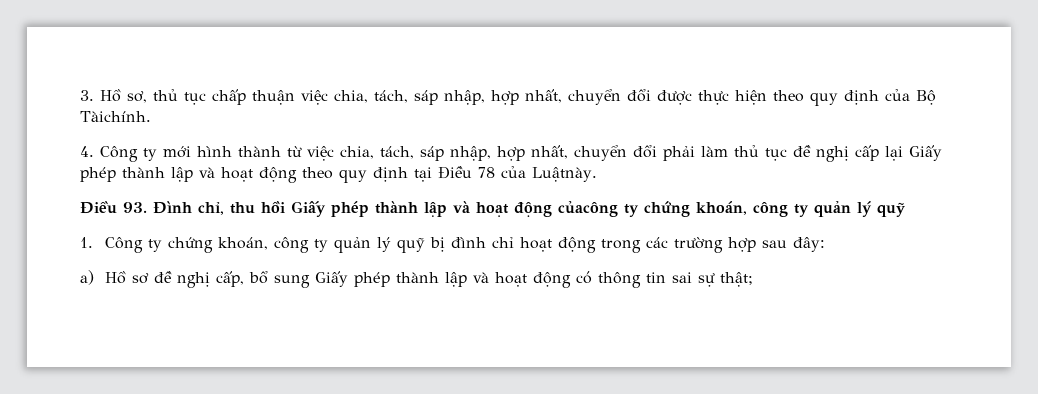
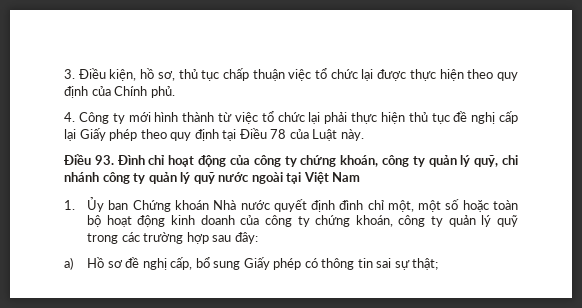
- 3. Hồ sơ, thủ tục chấp thuận việc chia, tách, sáp nhập, hợp nhất, chuyển đổi được thực hiện theo quy định của Bộ Tàichính.
+ 3. Điều kiện, hồ sơ, thủ tục chấp thuận việc tổ chức lại được thực hiện theo quy định của Chính phủ.
- 4. Công ty mới hình thành từ việc chia, tách, sáp nhập, hợp nhất, chuyển đổi phải làm thủ tục đề nghị cấp lại Giấy phép thành lập và hoạt động theo quy định tại Điều 78 của Luậtnày.
+ 4. Công ty mới hình thành từ việc tổ chức lại phải thực hiện thủ tục đề nghị cấp lại Giấy phép theo quy định tại Điều 78 của Luật này.
- Điều 93. Đình chỉ, thu hồi Giấy phép thành lập và hoạt động củacông ty chứng khoán, công ty quản lý quỹ
- 1. Công ty chứng khoán, công ty quản lý quỹ bị đình chỉ hoạt động trong các trường hợp sau đây:
+ Điều 93. Đình chỉ hoạt động của công ty chứng khoán, công ty quản lý quỹ, chi nhánh công ty quản lý quỹ nước ngoài tại Việt Nam
+ 1. Ủy ban Chứng khoán Nhà nước quyết định đình chỉ một, một số hoặc toàn bộ hoạt động kinh doanh của công ty chứng khoán, công ty quản lý quỹ trong các trường hợp sau đây:
- a) Hồ sơ đề nghị cấp, bổ sung Giấy phép thành lập và hoạt động có thông tin sai sự thật;
+ a) Hồ sơ đề nghị cấp, bổ sung Giấy phép có thông tin sai sự thật;

